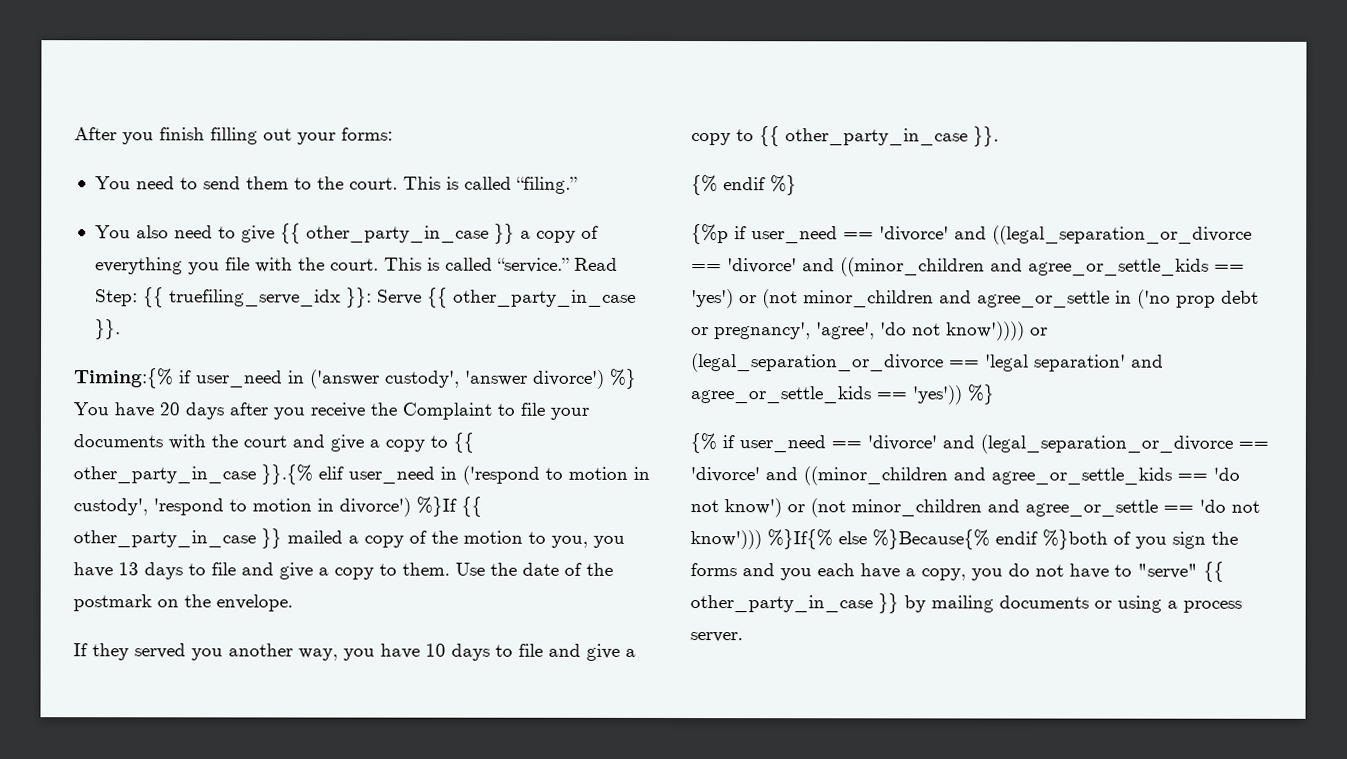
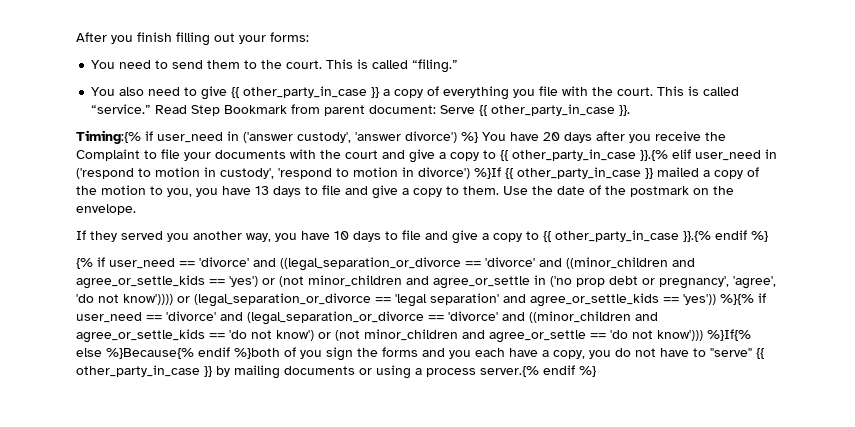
- Read Step: {{ truefiling_serve_idx }}: Serve {{ other_party_in_case }}.
+ Read Step Bookmark from parent document: Serve {{ other_party_in_case }}.
- If they served you another way, you have 10 days to file and give a copy to {{ other_party_in_case }}.
- {% endif %}
+ If they served you another way, you have 10 days to file and give a copy to {{ other_party_in_case }}.{% endif %}
- {%p if user_need == 'divorce' and ((legal_separation_or_divorce == 'divorce' and ((minor_children and agree_or_settle_kids == 'yes') or (not minor_children and agree_or_settle in ('no prop debt or pregnancy', 'agree', 'do not know')))) or (legal_separation_or_divorce == 'legal separation' and agree_or_settle_kids == 'yes')) %}
- {% if user_need == 'divorce' and (legal_separation_or_divorce == 'divorce' and ((minor_children and agree_or_settle_kids == 'do not know') or (not minor_children and agree_or_settle == 'do not know'))) %}If{% else %}Because{% endif %}both of you sign the forms and you each have a copy, you do not have to "serve" {{ other_party_in_case }} by mailing documents or using a process server.
+ {% if user_need == 'divorce' and ((legal_separation_or_divorce == 'divorce' and ((minor_children and agree_or_settle_kids == 'yes') or (not minor_children and agree_or_settle in ('no prop debt or pregnancy', 'agree', 'do not know')))) or (legal_separation_or_divorce == 'legal separation' and agree_or_settle_kids == 'yes')) %}{% if user_need == 'divorce' and (legal_separation_or_divorce == 'divorce' and ((minor_children and agree_or_settle_kids == 'do not know') or (not minor_children and agree_or_settle == 'do not know'))) %}If{% else %}Because{% endif %}both of you sign the forms and you each have a copy, you do not have to "serve" {{ other_party_in_case }} by mailing documents or using a process server.{% endif %}

